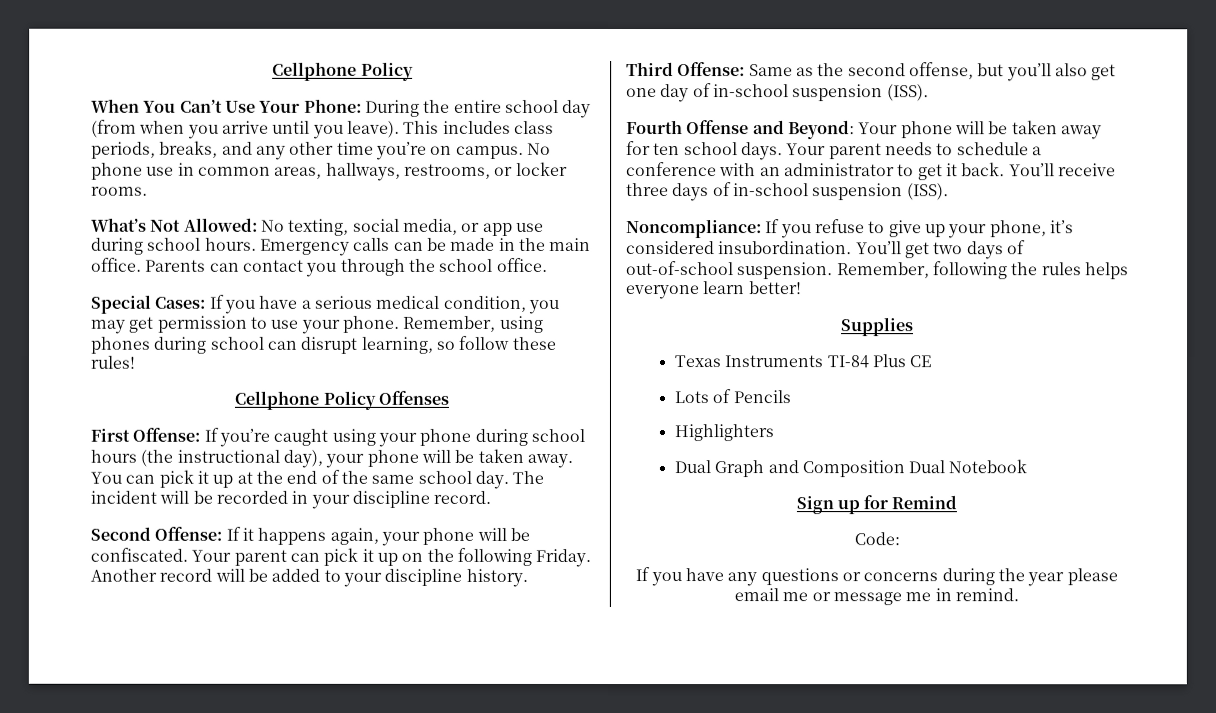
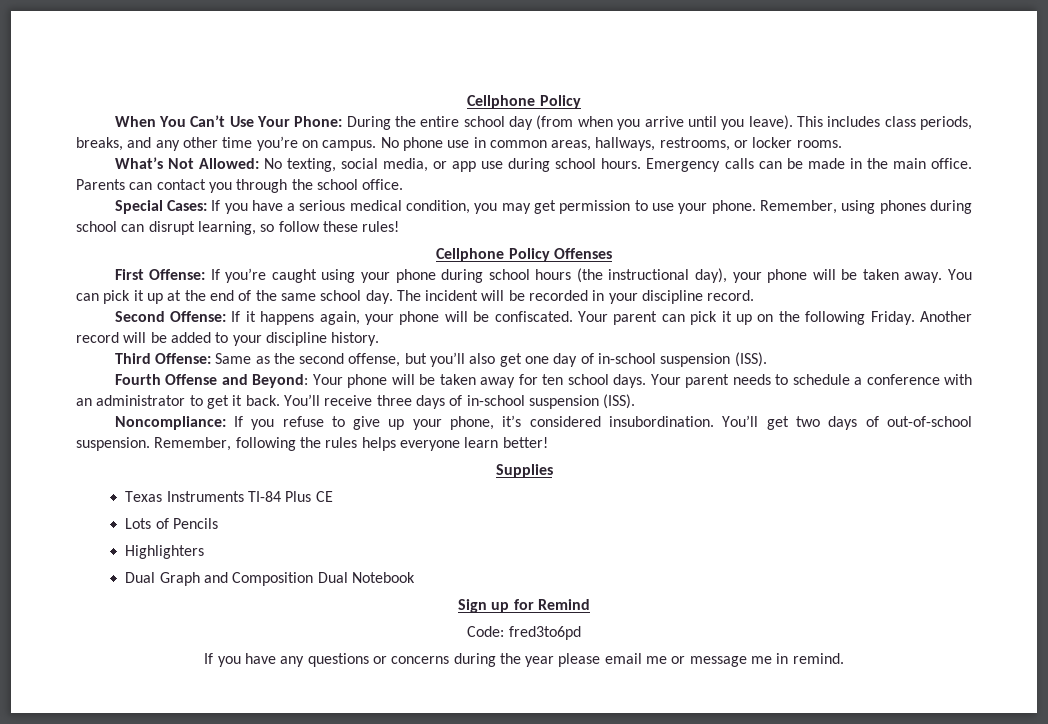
- Code:
+ Code: fred3to6pd

